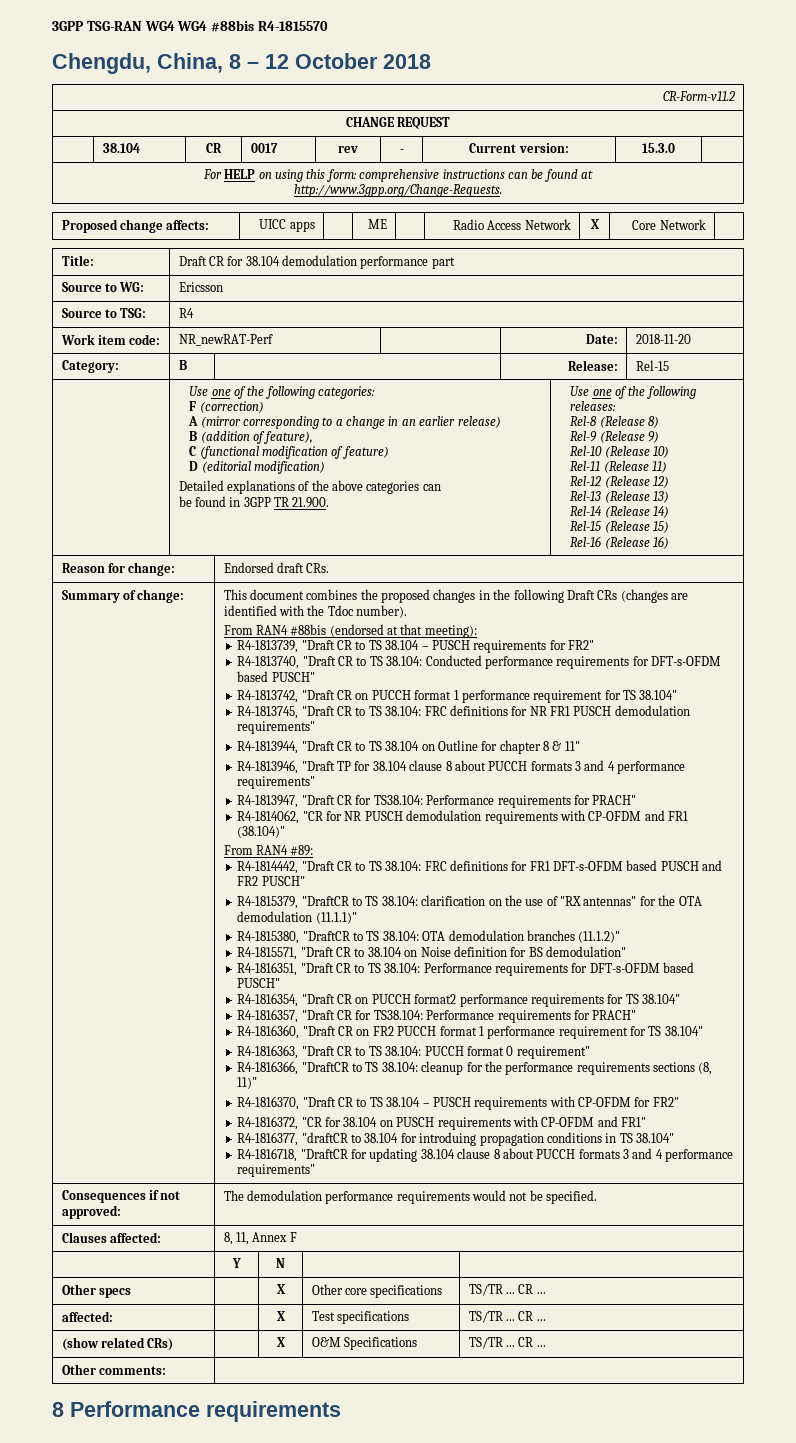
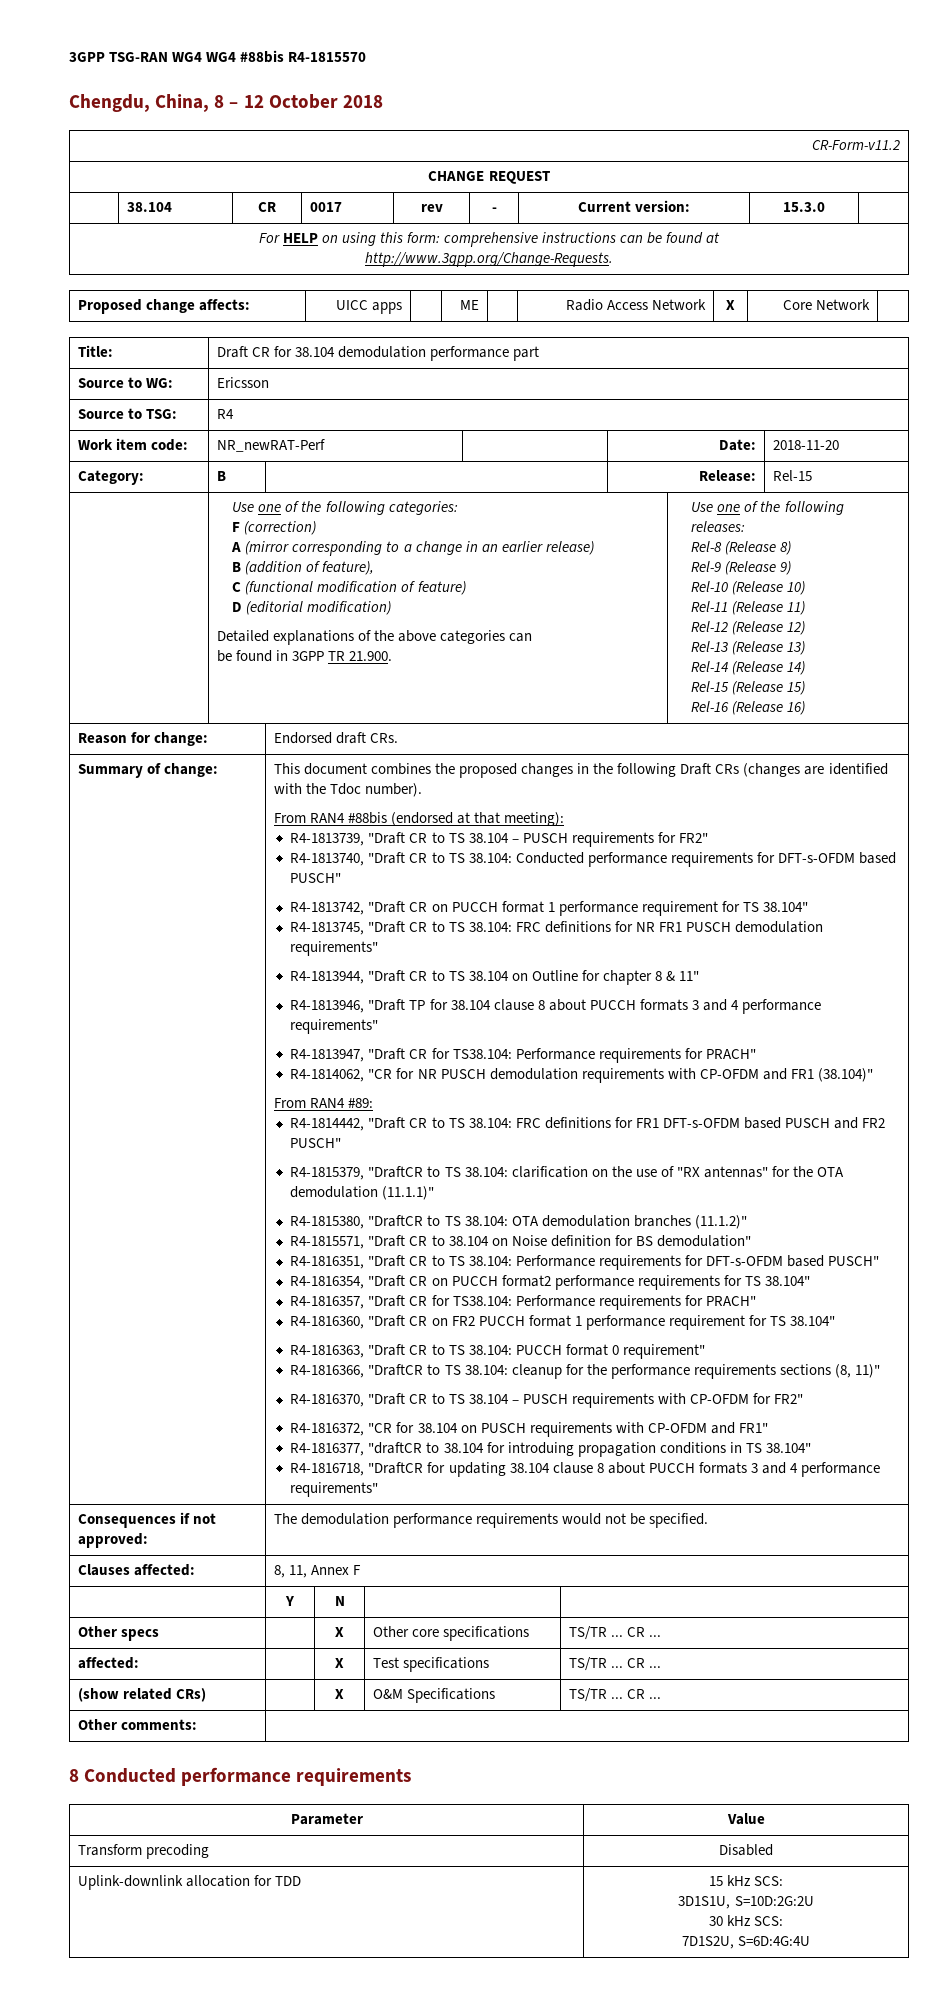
- 8 Performance requirements
+ 8 Conducted performance requirements
+ Parameter | Value
+ Transform precoding | Disabled
+ Uplink-downlink allocation for TDD | 15 kHz SCS:
+ 3D1S1U, S=10D:2G:2U
+ 30 kHz SCS:
+ 7D1S2U, S=6D:4G:4U

